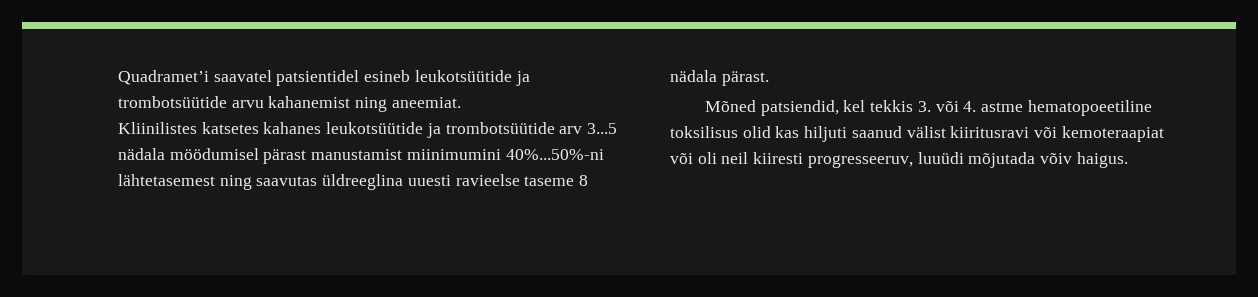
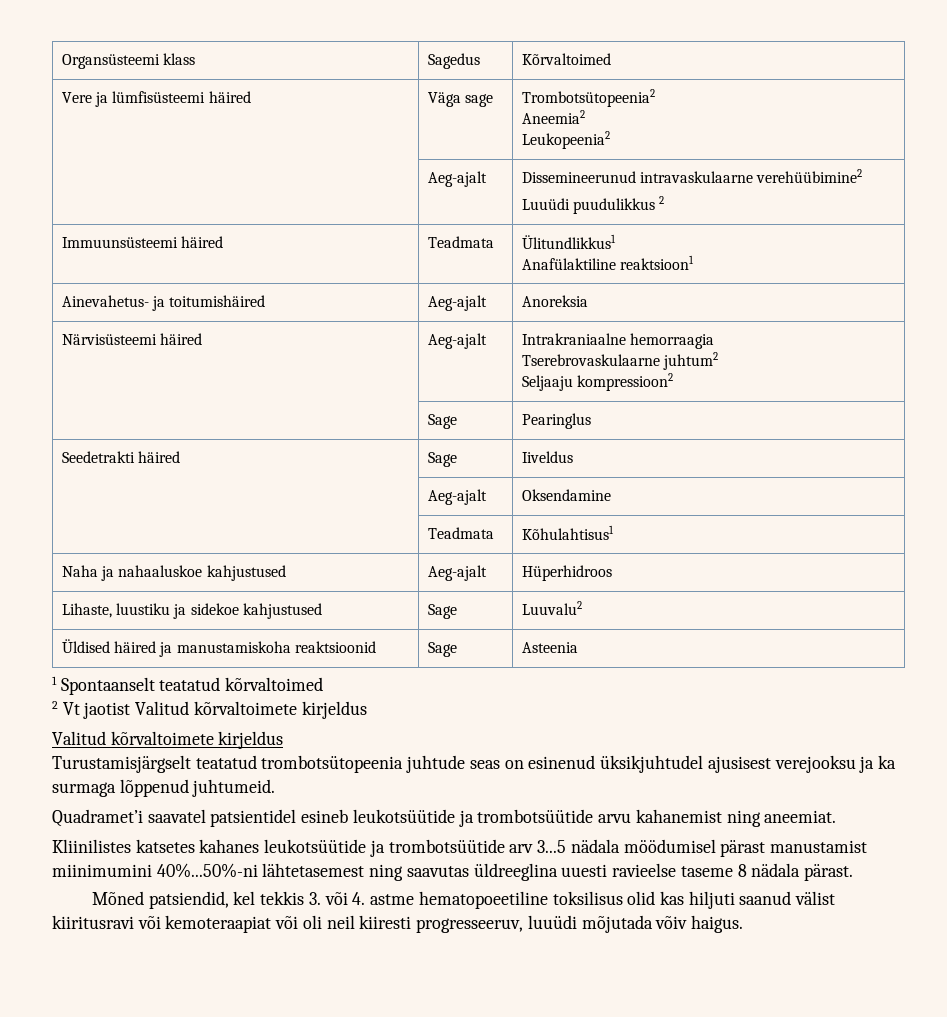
+ Organsüsteemi klass | Sagedus | Kõrvaltoimed
+ Vere ja lümfisüsteemi häired | Väga sage | Trombotsütopeenia2
+ Aneemia2
+ Leukopeenia2
+ | Aeg-ajalt | Dissemineerunud intravaskulaarne verehüübimine2
+ Luuüdi puudulikkus 2
+ Immuunsüsteemi häired | Teadmata | Ülitundlikkus1
+ Anafülaktiline reaktsioon1
+ Ainevahetus- ja toitumishäired | Aeg-ajalt | Anoreksia
+ Närvisüsteemi häired | Aeg-ajalt | Intrakraniaalne hemorraagia
+ Tserebrovaskulaarne juhtum2
+ Seljaaju kompressioon2
+ | Sage | Pearinglus
+ Seedetrakti häired | Sage | Iiveldus
+ | Aeg-ajalt | Oksendamine
+ | Teadmata | Kõhulahtisus1
+ Naha ja nahaaluskoe kahjustused | Aeg-ajalt | Hüperhidroos
+ Lihaste, luustiku ja sidekoe kahjustused | Sage | Luuvalu2
+ Üldised häired ja manustamiskoha reaktsioonid | Sage | Asteenia
+ 1 Spontaanselt teatatud kõrvaltoimed
+ 2 Vt jaotist Valitud kõrvaltoimete kirjeldus
+ Valitud kõrvaltoimete kirjeldus
+ Turustamisjärgselt teatatud trombotsütopeenia juhtude seas on esinenud üksikjuhtudel ajusisest verejooksu ja ka surmaga lõppenud juhtumeid.

